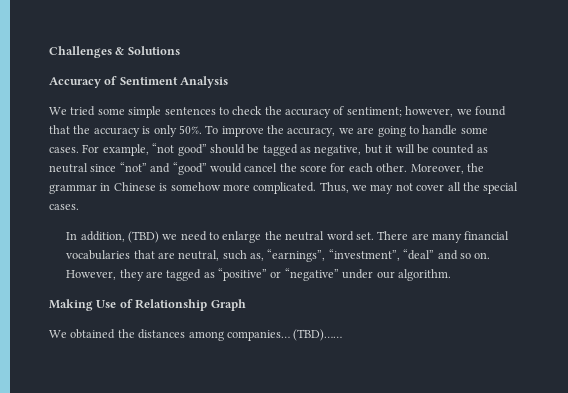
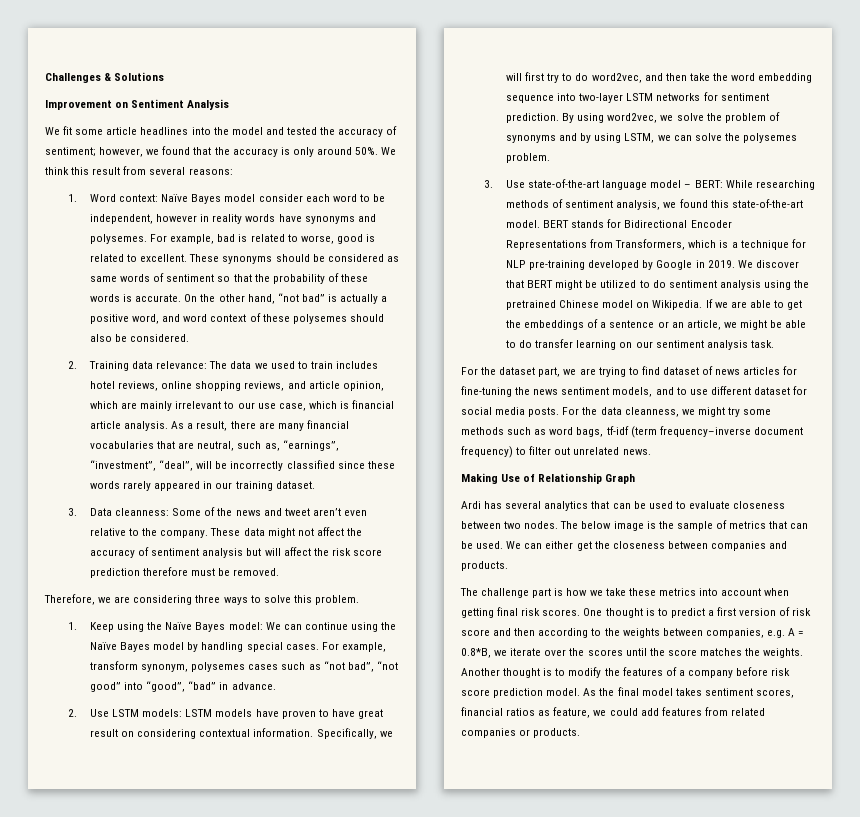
- Accuracy of Sentiment Analysis
+ Improvement on Sentiment Analysis
- We tried some simple sentences to check the accuracy of sentiment; however, we found that the accuracy is only 50%. To improve the accuracy, we are going to handle some cases. For example, “not good” should be tagged as negative, but it will be counted as neutral since “not” and “good” would cancel the score for each other. Moreover, the grammar in Chinese is somehow more complicated. Thus, we may not cover all the special cases.
- In addition, (TBD) we need to enlarge the neutral word set. There are many financial vocabularies that are neutral, such as, “earnings”, “investment”, “deal” and so on. However, they are tagged as “positive” or “negative” under our algorithm.
+ We fit some article headlines into the model and tested the accuracy of sentiment; however, we found that the accuracy is only around 50%. We think this result from several reasons:
+ 1. Word context: Naïve Bayes model consider each word to be independent, however in reality words have synonyms and polysemes. For example, bad is related to worse, good is related to excellent. These synonyms should be considered as same words of sentiment so that the probability of these words is accurate. On the other hand, “not bad” is actually a positive word, and word context of these polysemes should also be considered.
+ 2. Training data relevance: The data we used to train includes hotel reviews, online shopping reviews, and article opinion, which are mainly irrelevant to our use case, which is financial article analysis. As a result, there are many financial vocabularies that are neutral, such as, “earnings”, “investment”, “deal”, will be incorrectly classified since these words rarely appeared in our training dataset.
+ 3. Data cleanness: Some of the news and tweet aren’t even relative to the company. These data might not affect the accuracy of sentiment analysis but will affect the risk score prediction therefore must be removed.
+ Therefore, we are considering three ways to solve this problem.
+ 1. Keep using the Naïve Bayes model: We can continue using the Naïve Bayes model by handling special cases. For example, transform synonym, polysemes cases such as “not bad”, “not good” into “good”, “bad” in advance.
+ 2. Use LSTM models: LSTM models have proven to have great result on considering contextual information. Specifically, we will first try to do word2vec, and then take the word embedding sequence into two-layer LSTM networks for sentiment prediction. By using word2vec, we solve the problem of synonyms and by using LSTM, we can solve the polysemes problem.
+ 3. Use state-of-the-art language model – BERT: While researching methods of sentiment analysis, we found this state-of-the-art model. BERT stands for Bidirectional Encoder Representations from Transformers, which is a technique for NLP pre-training developed by Google in 2019. We discover that BERT might be utilized to do sentiment analysis using the pretrained Chinese model on Wikipedia. If we are able to get the embeddings of a sentence or an article, we might be able to do transfer learning on our sentiment analysis task.
+ For the dataset part, we are trying to find dataset of news articles for fine-tuning the news sentiment models, and to use different dataset for social media posts. For the data cleanness, we might try some methods such as word bags, tf-idf (term frequency–inverse document frequency) to filter out unrelated news.
- We obtained the distances among companies… (TBD)……
+ Ardi has several analytics that can be used to evaluate closeness between two nodes. The below image is the sample of metrics that can be used. We can either get the closeness between companies and products.
+ The challenge part is how we take these metrics into account when getting final risk scores. One thought is to predict a first version of risk score and then according to the weights between companies, e.g. A = 0.8*B, we iterate over the scores until the score matches the weights. Another thought is to modify the features of a company before risk score prediction model. As the final model takes sentiment scores, financial ratios as feature, we could add features from related companies or products.

